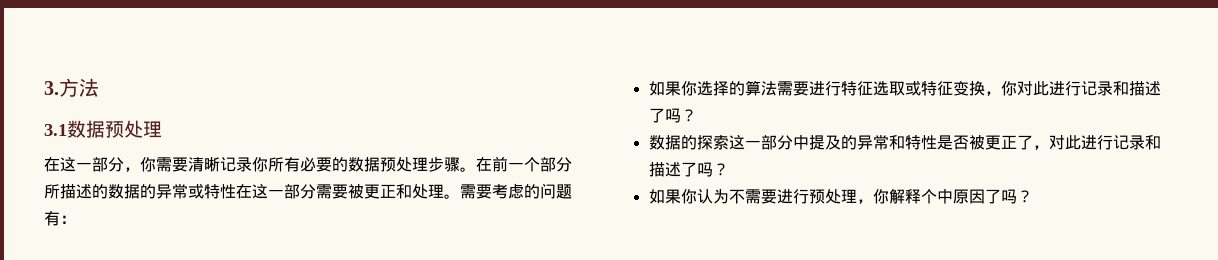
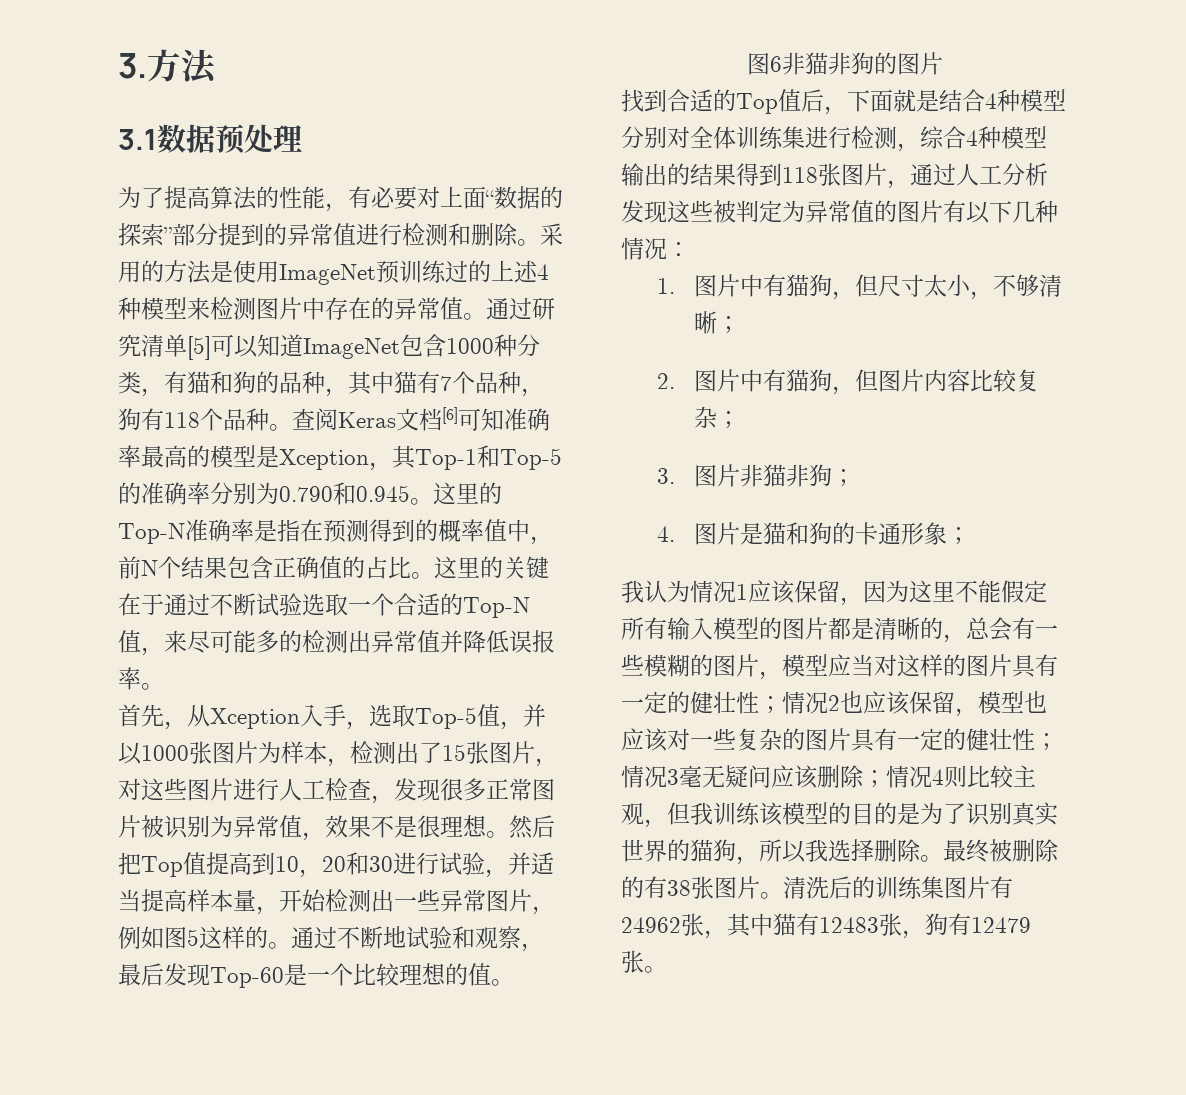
- 在这一部分，你需要清晰记录你所有必要的数据预处理步骤。在前一个部分所描述的数据的异常或特性在这一部分需要被更正和处理。需要考虑的问题有：
- 如果你选择的算法需要进行特征选取或特征变换，你对此进行记录和描述了吗？
- 数据的探索这一部分中提及的异常和特性是否被更正了，对此进行记录和描述了吗？
- 如果你认为不需要进行预处理，你解释个中原因了吗？
+ 为了提高算法的性能，有必要对上面“数据的探索”部分提到的异常值进行检测和删除。采用的方法是使用ImageNet预训练过的上述4种模型来检测图片中存在的异常值。通过研究清单[5]可以知道ImageNet包含1000种分类，有猫和狗的品种，其中猫有7个品种，狗有118个品种。查阅Keras文档[6]可知准确率最高的模型是Xception，其Top-1和Top-5的准确率分别为0.790和0.945。这里的Top-N准确率是指在预测得到的概率值中，前N个结果包含正确值的占比。这里的关键在于通过不断试验选取一个合适的Top-N值，来尽可能多的检测出异常值并降低误报率。
+ 首先，从Xception入手，选取Top-5值，并以1000张图片为样本，检测出了15张图片，对这些图片进行人工检查，发现很多正常图片被识别为异常值，效果不是很理想。然后把Top值提高到10，20和30进行试验，并适当提高样本量，开始检测出一些异常图片，例如图5这样的。通过不断地试验和观察，最后发现Top-60是一个比较理想的值。
+ 图6非猫非狗的图片
+ 找到合适的Top值后，下面就是结合4种模型分别对全体训练集进行检测，综合4种模型输出的结果得到118张图片，通过人工分析发现这些被判定为异常值的图片有以下几种情况：
+ 1.图片中有猫狗，但尺寸太小，不够清晰；
+ 2.图片中有猫狗，但图片内容比较复杂；
+ 3.图片非猫非狗；
+ 4.图片是猫和狗的卡通形象；
+ 我认为情况1应该保留，因为这里不能假定所有输入模型的图片都是清晰的，总会有一些模糊的图片，模型应当对这样的图片具有一定的健壮性；情况2也应该保留，模型也应该对一些复杂的图片具有一定的健壮性；情况3毫无疑问应该删除；情况4则比较主观，但我训练该模型的目的是为了识别真实世界的猫狗，所以我选择删除。最终被删除的有38张图片。清洗后的训练集图片有24962张，其中猫有12483张，狗有12479张。

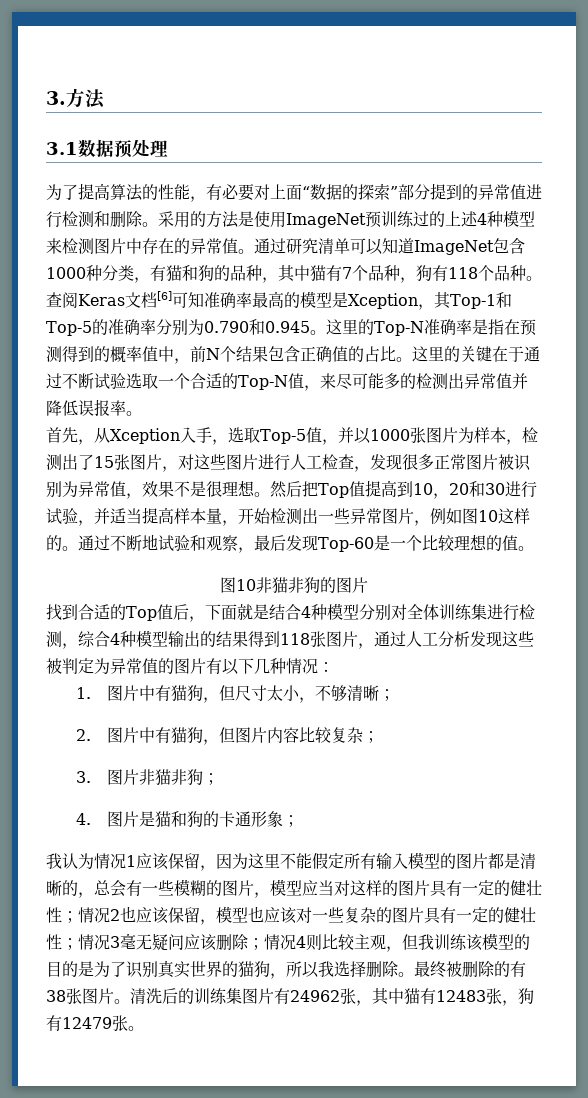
- 通过研究清单[5]可以知道ImageNet包含1000种分类，有猫和狗的品种，其中猫有7个品种，狗有118个品种。
+ 通过研究清单可以知道ImageNet包含1000种分类，有猫和狗的品种，其中猫有7个品种，狗有118个品种。
- 然后把Top值提高到10，20和30进行试验，并适当提高样本量，开始检测出一些异常图片，例如图5这样的。
+ 然后把Top值提高到10，20和30进行试验，并适当提高样本量，开始检测出一些异常图片，例如图10这样的。
- 图6非猫非狗的图片
+ 图10非猫非狗的图片

